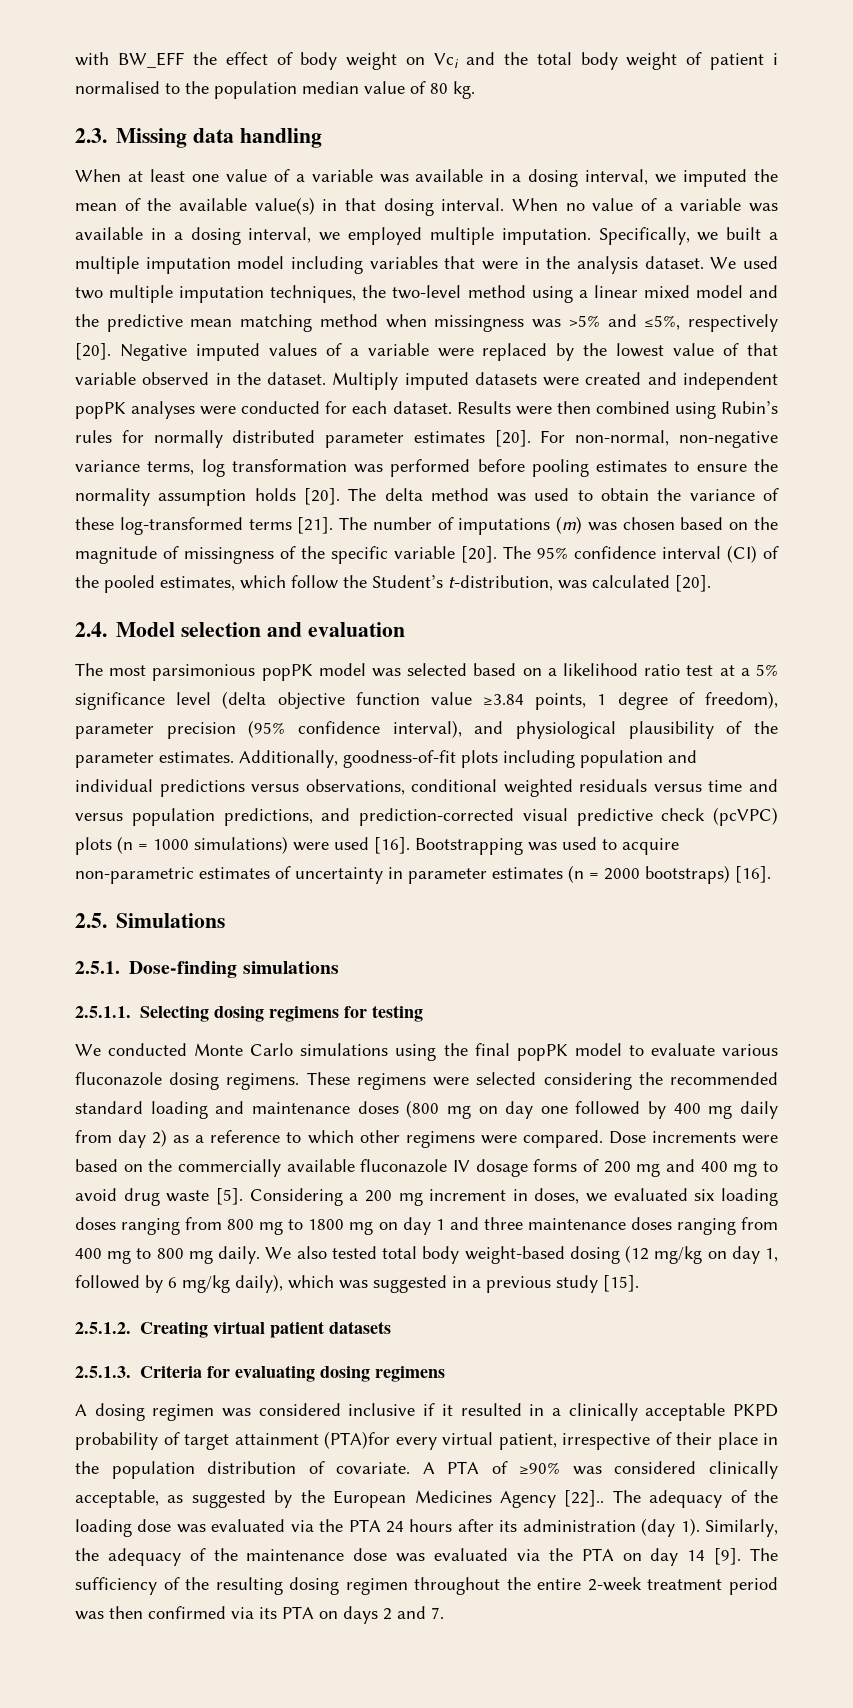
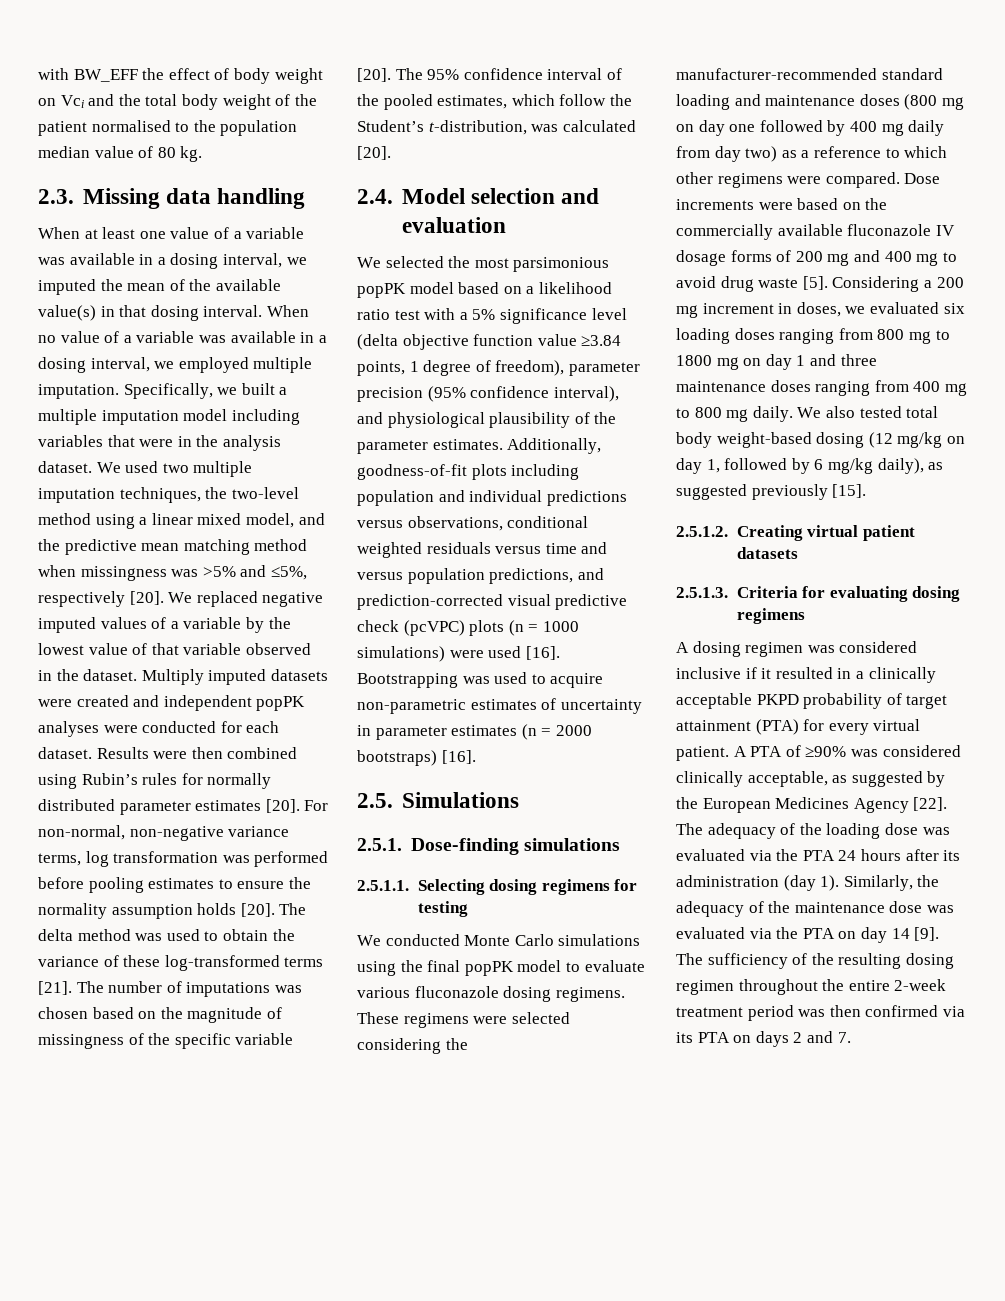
- with BW_EFF the effect of body weight on Vci and the total body weight of patient i normalised to the population median value of 80 kg.
+ with BW_EFF the effect of body weight on Vci and the total body weight of the patient normalised to the population median value of 80 kg.
- We used two multiple imputation techniques, the two-level method using a linear mixed model and the predictive mean matching method when missingness was >5% and ≤5%, respectively [20].
+ We used two multiple imputation techniques, the two-level method using a linear mixed model, and the predictive mean matching method when missingness was >5% and ≤5%, respectively [20].
- Negative imputed values of a variable were replaced by the lowest value of that variable observed in the dataset.
+ We replaced negative imputed values of a variable by the lowest value of that variable observed in the dataset.
- The number of imputations (m) was chosen based on the magnitude of missingness of the specific variable [20].
+ The number of imputations was chosen based on the magnitude of missingness of the specific variable [20].
- The 95% confidence interval (CI) of the pooled estimates, which follow the Student’s t-distribution, was calculated [20].
+ The 95% confidence interval of the pooled estimates, which follow the Student’s t-distribution, was calculated [20].
- The most parsimonious popPK model was selected based on a likelihood ratio test at a 5% significance level (delta objective function value ≥3.84 points, 1 degree of freedom), parameter precision (95% confidence interval), and physiological plausibility of the parameter estimates.
+ We selected the most parsimonious popPK model based on a likelihood ratio test with a 5% significance level (delta objective function value ≥3.84 points, 1 degree of freedom), parameter precision (95% confidence interval), and physiological plausibility of the parameter estimates.
- These regimens were selected considering the recommended standard loading and maintenance doses (800 mg on day one followed by 400 mg daily from day 2) as a reference to which other regimens were compared.
+ These regimens were selected considering the manufacturer-recommended standard loading and maintenance doses (800 mg on day one followed by 400 mg daily from day two) as a reference to which other regimens were compared.
- We also tested total body weight-based dosing (12 mg/kg on day 1, followed by 6 mg/kg daily), which was suggested in a previous study [15].
+ We also tested total body weight-based dosing (12 mg/kg on day 1, followed by 6 mg/kg daily), as suggested previously [15].
- A dosing regimen was considered inclusive if it resulted in a clinically acceptable PKPD probability of target attainment (PTA)for every virtual patient, irrespective of their place in the population distribution of covariate.
+ A dosing regimen was considered inclusive if it resulted in a clinically acceptable PKPD probability of target attainment (PTA) for every virtual patient.
- A PTA of ≥90% was considered clinically acceptable, as suggested by the European Medicines Agency [22]..
+ A PTA of ≥90% was considered clinically acceptable, as suggested by the European Medicines Agency [22].

